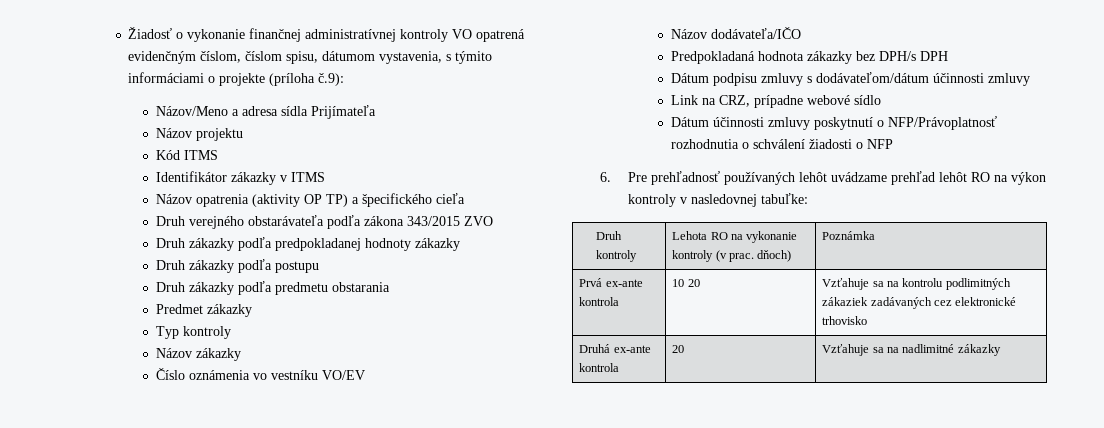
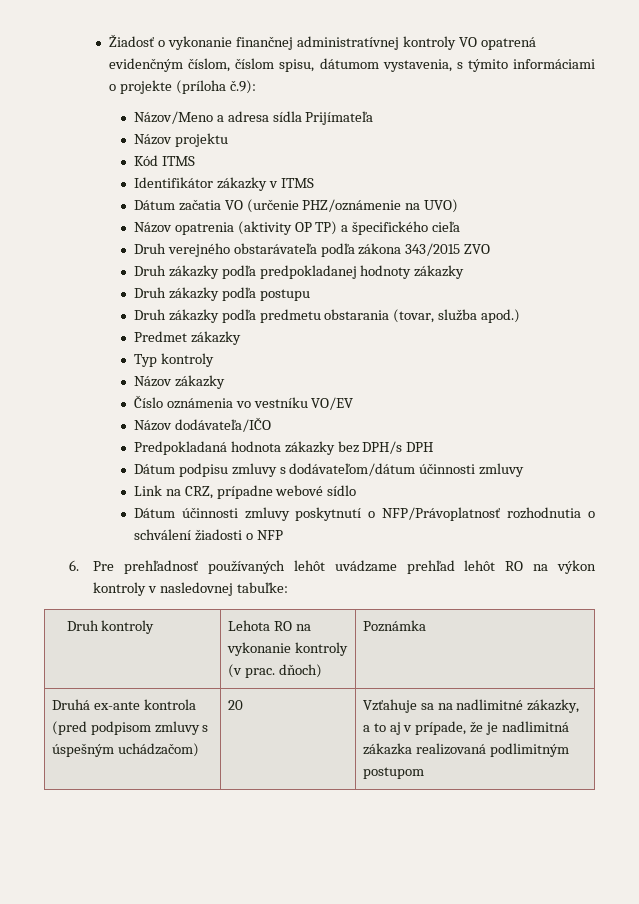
+ Dátum začatia VO (určenie PHZ/oznámenie na UVO)
- Druh zákazky podľa predmetu obstarania
+ Druh zákazky podľa predmetu obstarania (tovar, služba apod.)
- Prvá ex-ante kontrola | 10 20 | Vzťahuje sa na kontrolu podlimitných zákaziek zadávaných cez elektronické trhovisko
- Druhá ex-ante kontrola | 20 | Vzťahuje sa na nadlimitné zákazky
+ Druhá ex-ante kontrola (pred podpisom zmluvy s úspešným uchádzačom) | 20 | Vzťahuje sa na nadlimitné zákazky, a to aj v prípade, že je nadlimitná zákazka realizovaná podlimitným postupom

